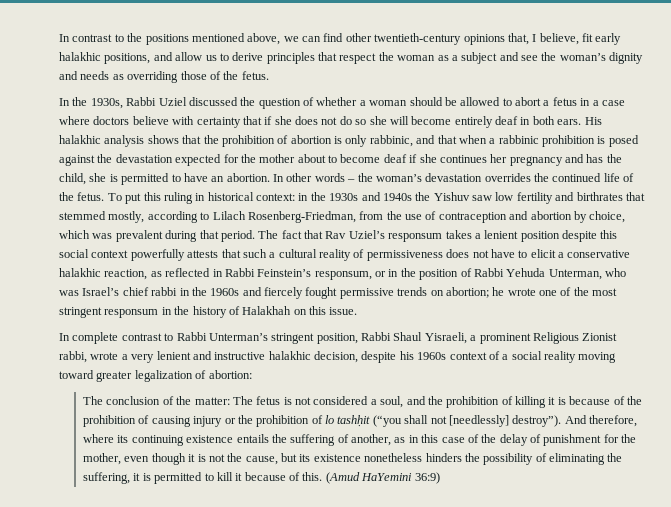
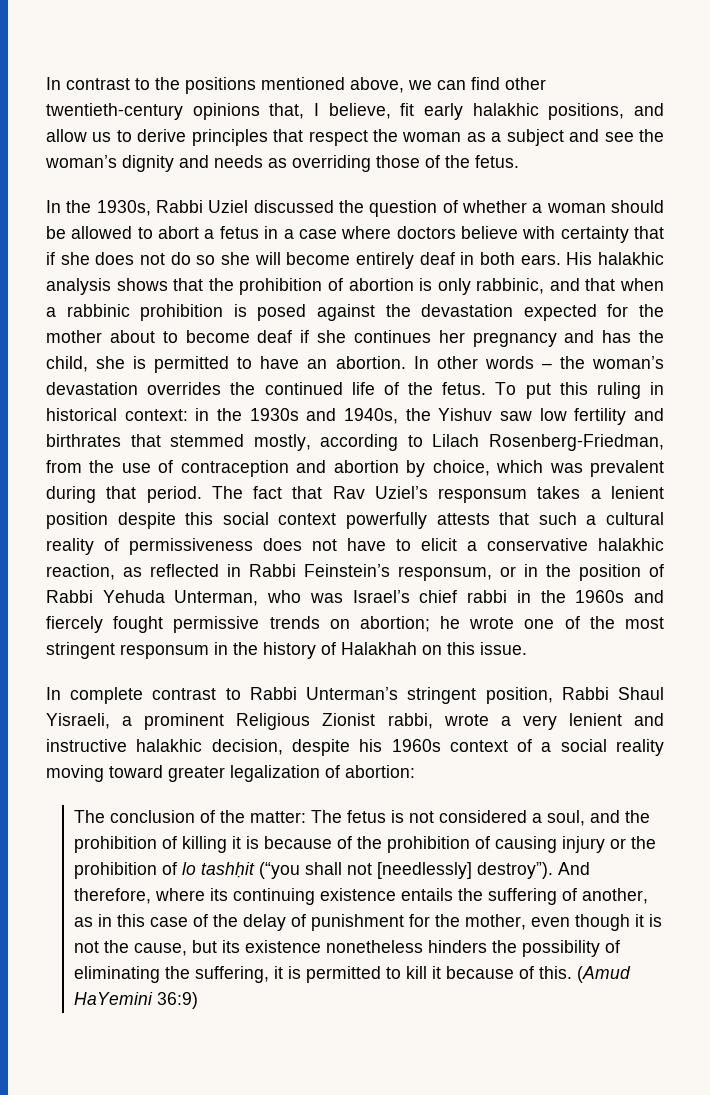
- To put this ruling in historical context: in the 1930s and 1940s the Yishuv saw low fertility and birthrates that stemmed mostly, according to Lilach Rosenberg-Friedman, from the use of contraception and abortion by choice, which was prevalent during that period.
+ To put this ruling in historical context: in the 1930s and 1940s, the Yishuv saw low fertility and birthrates that stemmed mostly, according to Lilach Rosenberg-Friedman, from the use of contraception and abortion by choice, which was prevalent during that period.

